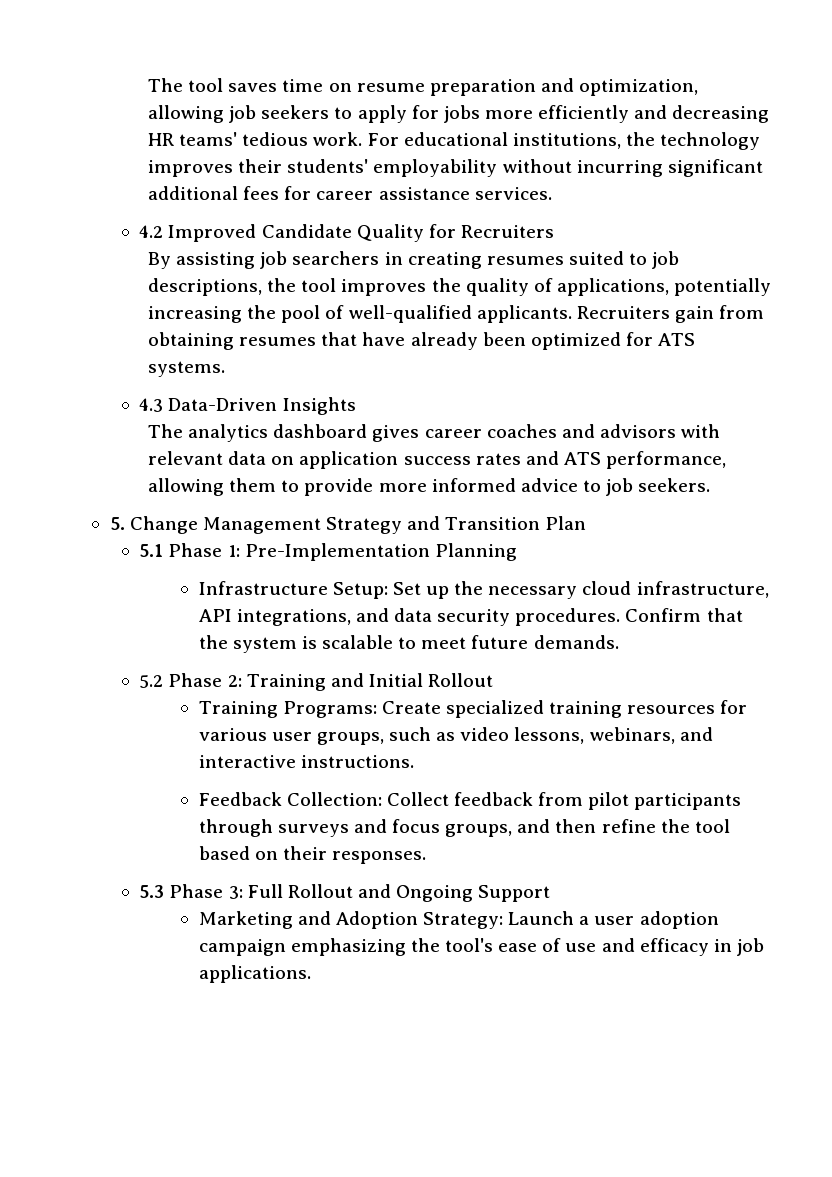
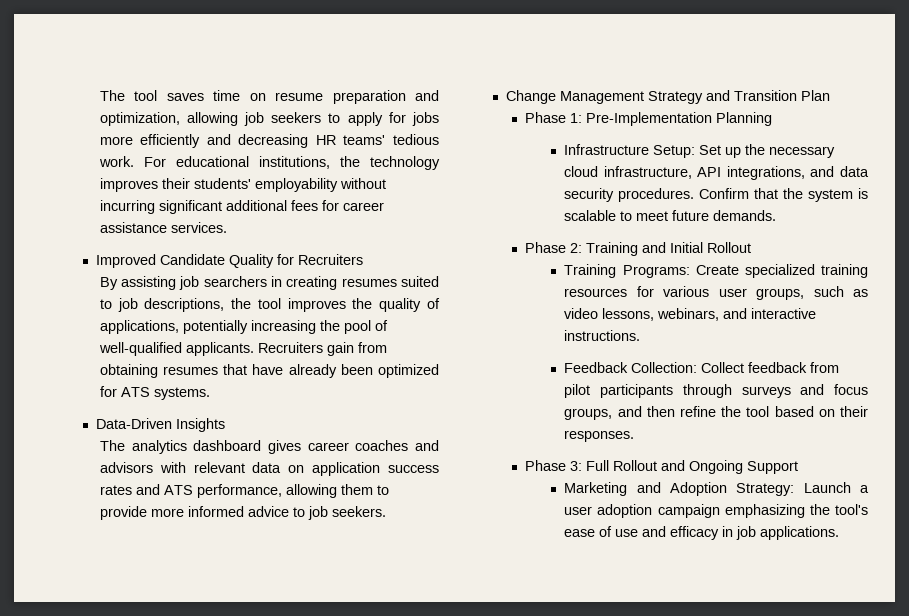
- 4.2 Improved Candidate Quality for Recruiters
+ Improved Candidate Quality for Recruiters
- 4.3 Data-Driven Insights
+ Data-Driven Insights
- 5. Change Management Strategy and Transition Plan
+ Change Management Strategy and Transition Plan
- 5.1 Phase 1: Pre-Implementation Planning
+ Phase 1: Pre-Implementation Planning
- 5.2 Phase 2: Training and Initial Rollout
+ Phase 2: Training and Initial Rollout
- 5.3 Phase 3: Full Rollout and Ongoing Support
+ Phase 3: Full Rollout and Ongoing Support

